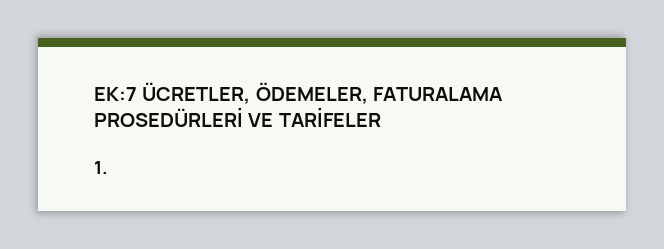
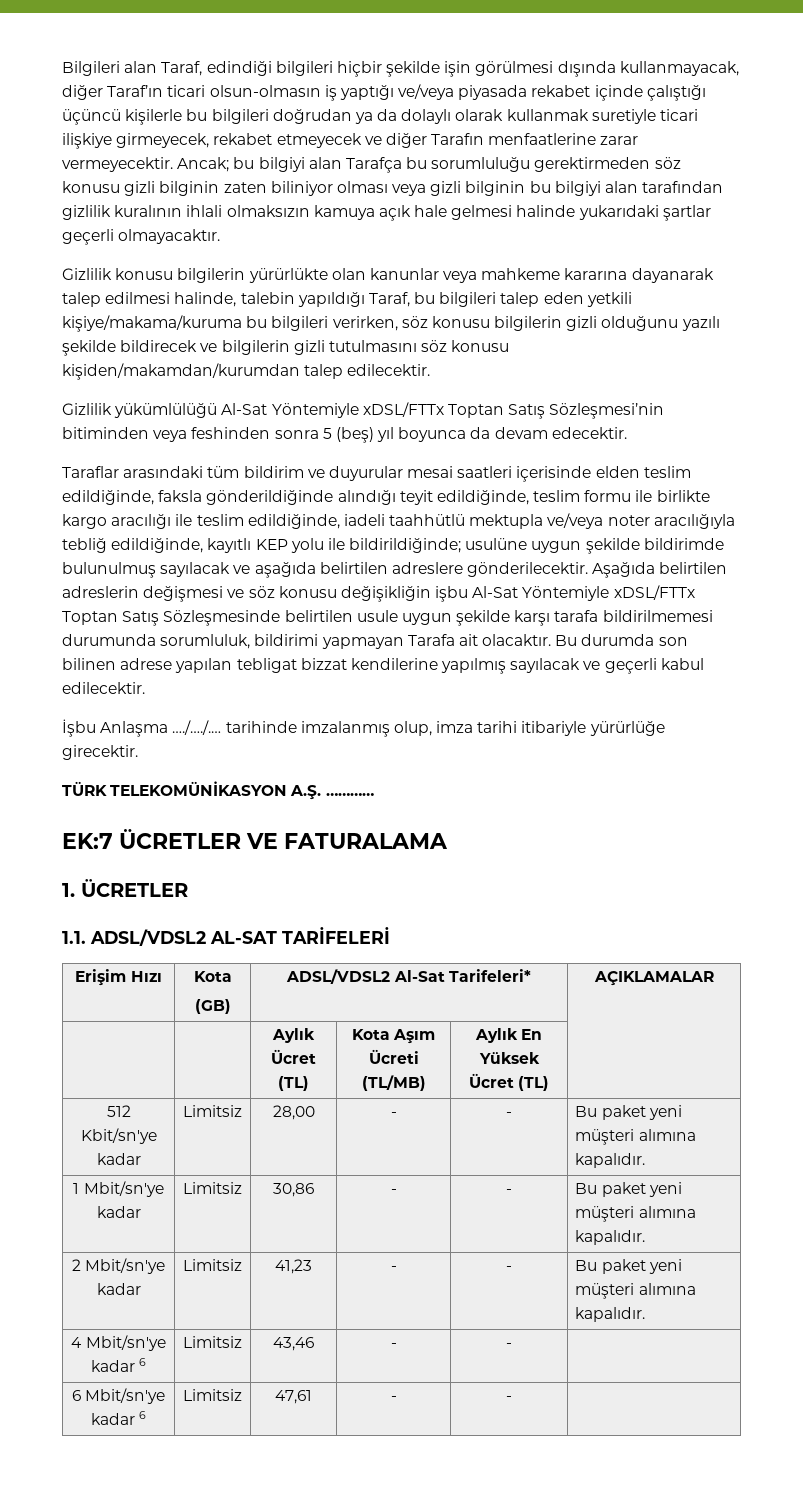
- EK:7 ÜCRETLER, ÖDEMELER, FATURALAMA PROSEDÜRLERİ VE TARİFELER
- 1.
+ Bilgileri alan Taraf, edindiği bilgileri hiçbir şekilde işin görülmesi dışında kullanmayacak, diğer Taraf’ın ticari olsun-olmasın iş yaptığı ve/veya piyasada rekabet içinde çalıştığı üçüncü kişilerle bu bilgileri doğrudan ya da dolaylı olarak kullanmak suretiyle ticari ilişkiye girmeyecek, rekabet etmeyecek ve diğer Tarafın menfaatlerine zarar vermeyecektir. Ancak; bu bilgiyi alan Tarafça bu sorumluluğu gerektirmeden söz konusu gizli bilginin zaten biliniyor olması veya gizli bilginin bu bilgiyi alan tarafından gizlilik kuralının ihlali olmaksızın kamuya açık hale gelmesi halinde yukarıdaki şartlar geçerli olmayacaktır.
+ Gizlilik konusu bilgilerin yürürlükte olan kanunlar veya mahkeme kararına dayanarak talep edilmesi halinde, talebin yapıldığı Taraf, bu bilgileri talep eden yetkili kişiye/makama/kuruma bu bilgileri verirken, söz konusu bilgilerin gizli olduğunu yazılı şekilde bildirecek ve bilgilerin gizli tutulmasını söz konusu kişiden/makamdan/kurumdan talep edilecektir.
+ Gizlilik yükümlülüğü Al-Sat Yöntemiyle xDSL/FTTx Toptan Satış Sözleşmesi’nin bitiminden veya feshinden sonra 5 (beş) yıl boyunca da devam edecektir.
+ Taraflar arasındaki tüm bildirim ve duyurular mesai saatleri içerisinde elden teslim edildiğinde, faksla gönderildiğinde alındığı teyit edildiğinde, teslim formu ile birlikte kargo aracılığı ile teslim edildiğinde, iadeli taahhütlü mektupla ve/veya noter aracılığıyla tebliğ edildiğinde, kayıtlı KEP yolu ile bildirildiğinde; usulüne uygun şekilde bildirimde bulunulmuş sayılacak ve aşağıda belirtilen adreslere gönderilecektir. Aşağıda belirtilen adreslerin değişmesi ve söz konusu değişikliğin işbu Al-Sat Yöntemiyle xDSL/FTTx Toptan Satış Sözleşmesinde belirtilen usule uygun şekilde karşı tarafa bildirilmemesi durumunda sorumluluk, bildirimi yapmayan Tarafa ait olacaktır. Bu durumda son bilinen adrese yapılan tebligat bizzat kendilerine yapılmış sayılacak ve geçerli kabul edilecektir.
+ İşbu Anlaşma …./…./.… tarihinde imzalanmış olup, imza tarihi itibariyle yürürlüğe girecektir.
+ TÜRK TELEKOMÜNİKASYON A.Ş. …………
+ EK:7 ÜCRETLER VE FATURALAMA
+ 1. ÜCRETLER
+ 1.1. ADSL/VDSL2 AL-SAT TARİFELERİ
+ Erişim Hızı | Kota
+ (GB) | ADSL/VDSL2 Al-Sat Tarifeleri* | AÇIKLAMALAR
+ | | Aylık Ücret (TL) | Kota Aşım Ücreti (TL/MB) | Aylık En Yüksek Ücret (TL) |
+ 512 Kbit/sn'ye kadar | Limitsiz | 28,00 | - | - | Bu paket yeni müşteri alımına kapalıdır.
+ 1 Mbit/sn'ye kadar | Limitsiz | 30,86 | - | - | Bu paket yeni müşteri alımına kapalıdır.
+ 2 Mbit/sn'ye kadar | Limitsiz | 41,23 | - | - | Bu paket yeni müşteri alımına kapalıdır.
+ 4 Mbit/sn'ye kadar 6 | Limitsiz | 43,46 | - | - |
+ 6 Mbit/sn'ye kadar 6 | Limitsiz | 47,61 | - | - |

